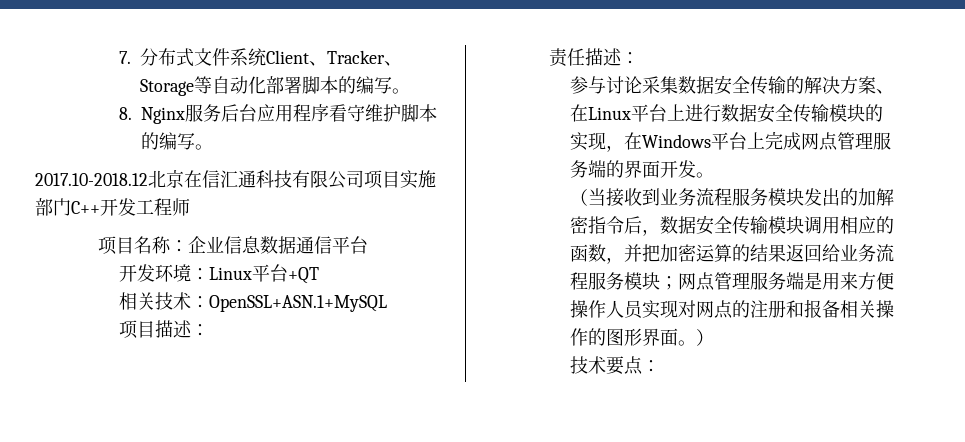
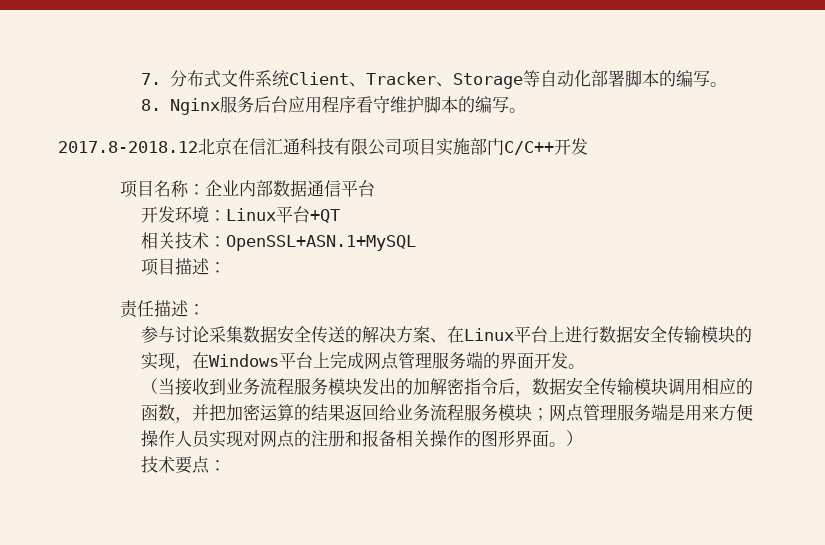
- 2017.10-2018.12北京在信汇通科技有限公司项目实施部门C++开发工程师
+ 2017.8-2018.12北京在信汇通科技有限公司项目实施部门C/C++开发
- 项目名称：企业信息数据通信平台
+ 项目名称：企业内部数据通信平台
- 参与讨论采集数据安全传输的解决方案、在Linux平台上进行数据安全传输模块的实现，在Windows平台上完成网点管理服务端的界面开发。
+ 参与讨论采集数据安全传送的解决方案、在Linux平台上进行数据安全传输模块的实现，在Windows平台上完成网点管理服务端的界面开发。

